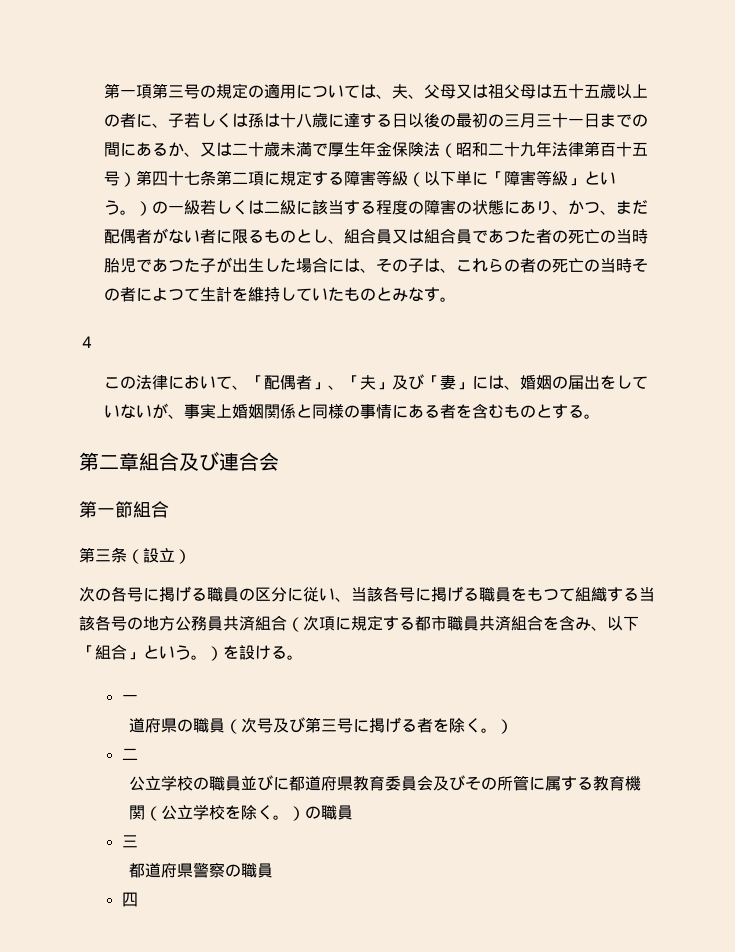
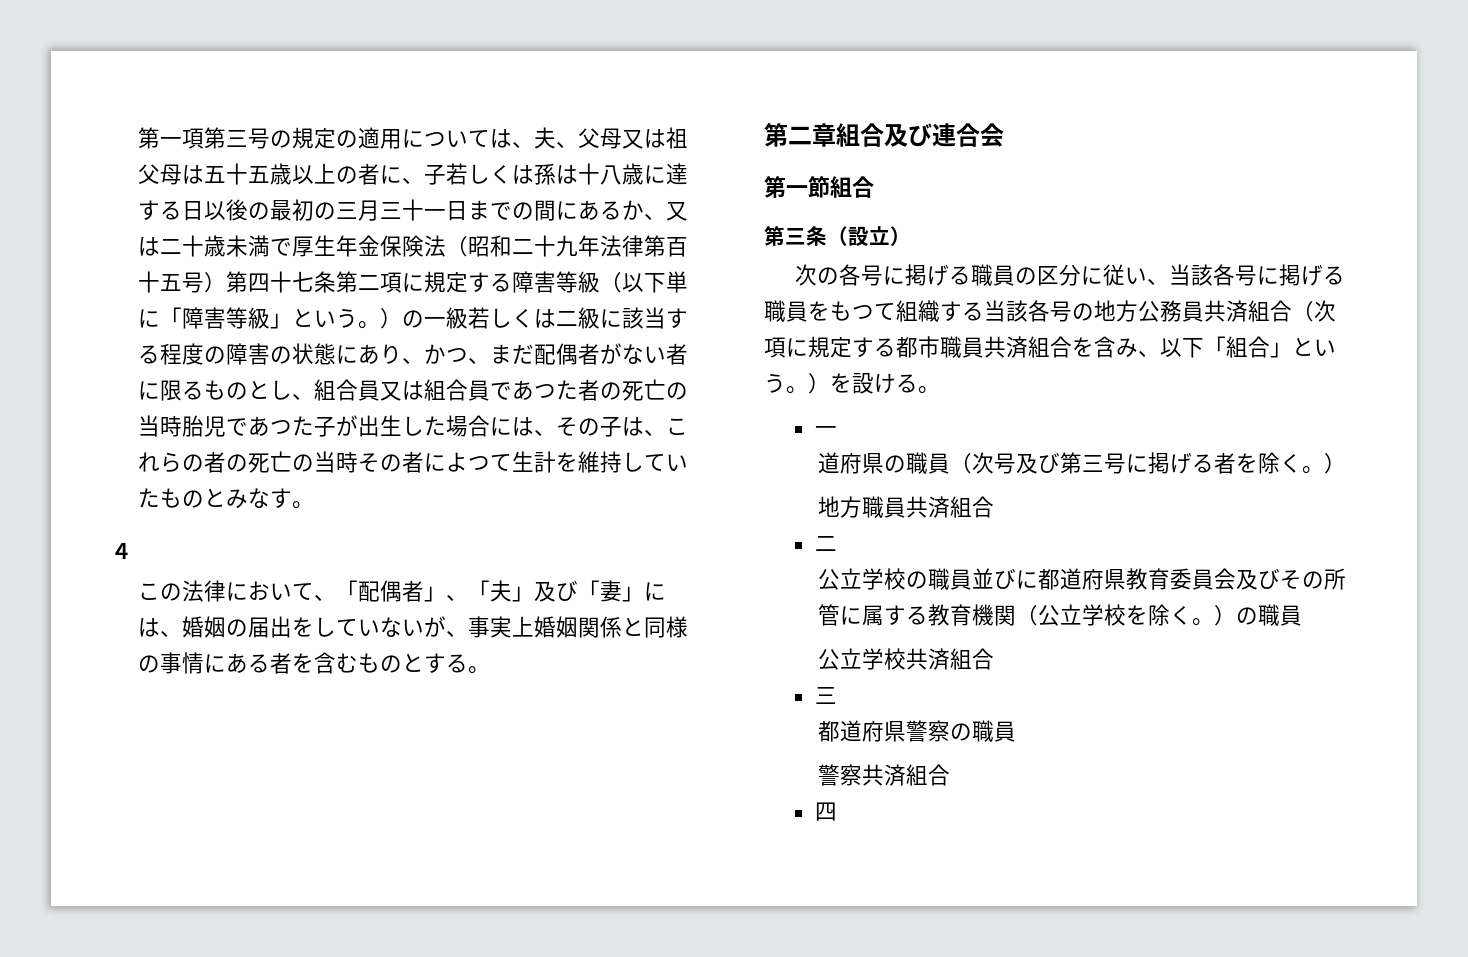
+ 地方職員共済組合
+ 公立学校共済組合
+ 警察共済組合

